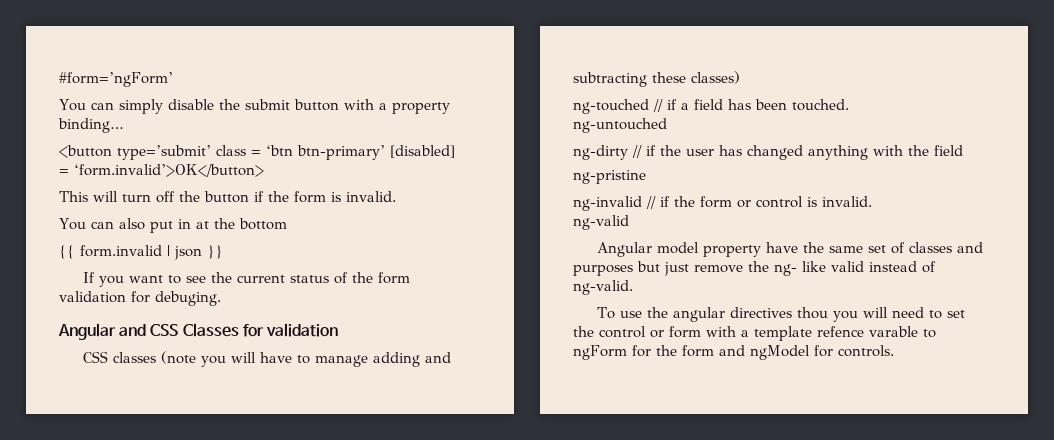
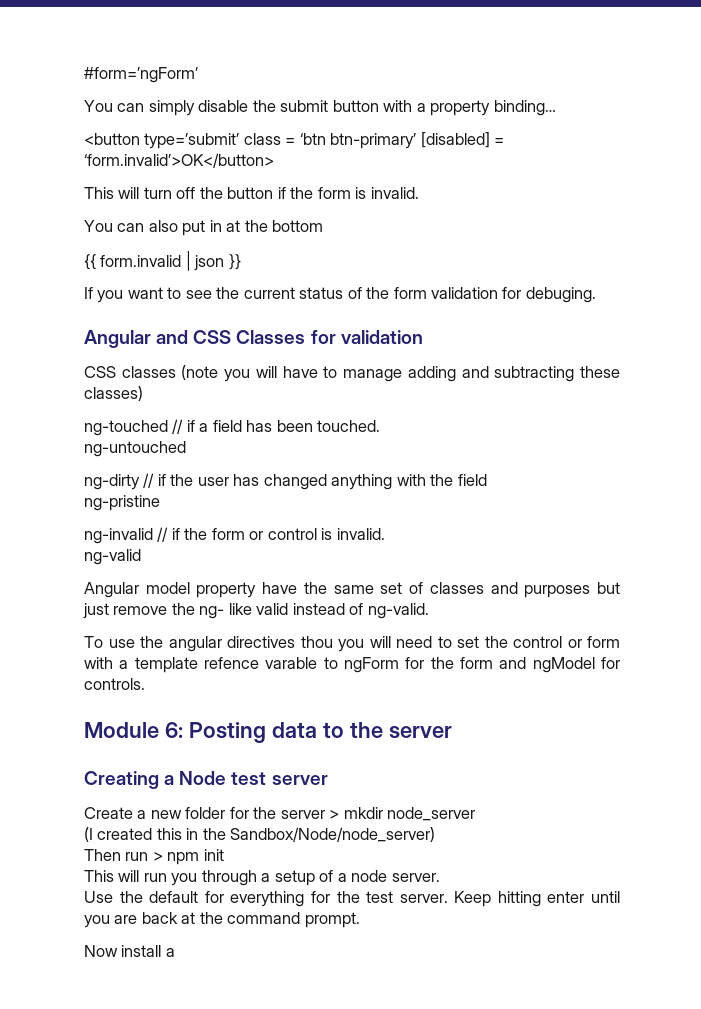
+ Module 6: Posting data to the server
+ Creating a Node test server
+ Create a new folder for the server > mkdir node_server
+ (I created this in the Sandbox/Node/node_server)
+ Then run > npm init
+ This will run you through a setup of a node server.
+ Use the default for everything for the test server. Keep hitting enter until you are back at the command prompt.
+ Now install a

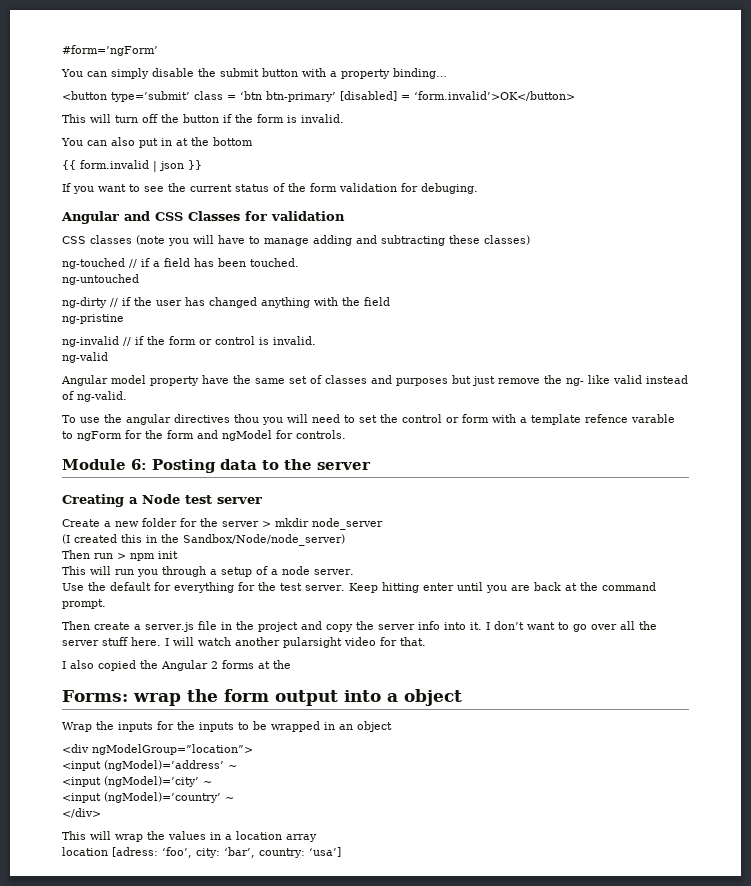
- Now install a
+ Then create a server.js file in the project and copy the server info into it. I don’t want to go over all the server stuff here. I will watch another pularsight video for that.
+ I also copied the Angular 2 forms at the
+ Forms: wrap the form output into a object
+ Wrap the inputs for the inputs to be wrapped in an object
+ <div ngModelGroup=”location”>
+ <input (ngModel)=’address’ ~
+ <input (ngModel)=’city’ ~
+ <input (ngModel)=’country’ ~
+ </div>
+ This will wrap the values in a location array
+ location [adress: ‘foo’, city: ‘bar’, country: ‘usa’]

